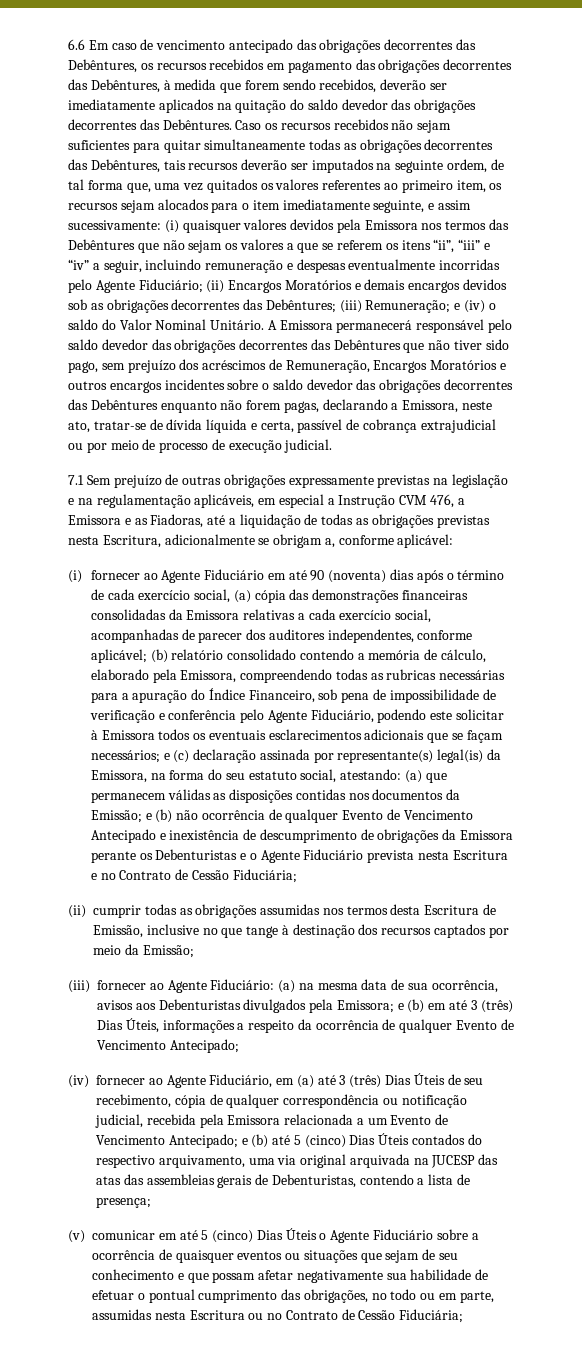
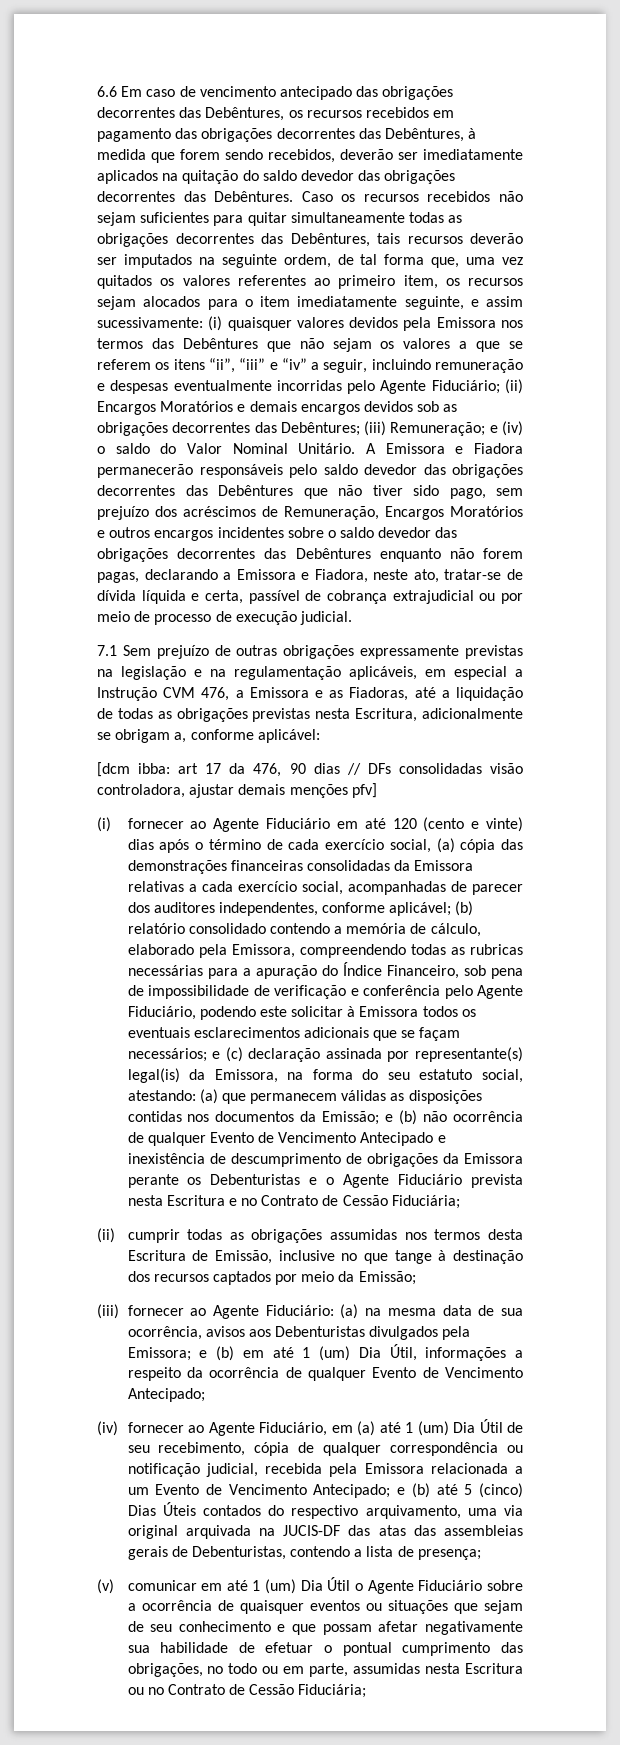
- A Emissora permanecerá responsável pelo saldo devedor das obrigações decorrentes das Debêntures que não tiver sido pago, sem prejuízo dos acréscimos de Remuneração, Encargos Moratórios e outros encargos incidentes sobre o saldo devedor das obrigações decorrentes das Debêntures enquanto não forem pagas, declarando a Emissora, neste ato, tratar-se de dívida líquida e certa, passível de cobrança extrajudicial ou por meio de processo de execução judicial.
+ A Emissora e Fiadora permanecerão responsáveis pelo saldo devedor das obrigações decorrentes das Debêntures que não tiver sido pago, sem prejuízo dos acréscimos de Remuneração, Encargos Moratórios e outros encargos incidentes sobre o saldo devedor das obrigações decorrentes das Debêntures enquanto não forem pagas, declarando a Emissora e Fiadora, neste ato, tratar-se de dívida líquida e certa, passível de cobrança extrajudicial ou por meio de processo de execução judicial.
+ [dcm ibba: art 17 da 476, 90 dias // DFs consolidadas visão controladora, ajustar demais menções pfv]
- (i) fornecer ao Agente Fiduciário em até 90 (noventa) dias após o término de cada exercício social, (a) cópia das demonstrações financeiras consolidadas da Emissora relativas a cada exercício social, acompanhadas de parecer dos auditores independentes, conforme aplicável;
+ (i) fornecer ao Agente Fiduciário em até 120 (cento e vinte) dias após o término de cada exercício social, (a) cópia das demonstrações financeiras consolidadas da Emissora relativas a cada exercício social, acompanhadas de parecer dos auditores independentes, conforme aplicável;
- (iii) fornecer ao Agente Fiduciário: (a) na mesma data de sua ocorrência, avisos aos Debenturistas divulgados pela Emissora; e (b) em até 3 (três) Dias Úteis, informações a respeito da ocorrência de qualquer Evento de Vencimento Antecipado;
+ (iii) fornecer ao Agente Fiduciário: (a) na mesma data de sua ocorrência, avisos aos Debenturistas divulgados pela Emissora; e (b) em até 1 (um) Dia Útil, informações a respeito da ocorrência de qualquer Evento de Vencimento Antecipado;
- (iv) fornecer ao Agente Fiduciário, em (a) até 3 (três) Dias Úteis de seu recebimento, cópia de qualquer correspondência ou notificação judicial, recebida pela Emissora relacionada a um Evento de Vencimento Antecipado; e (b) até 5 (cinco) Dias Úteis contados do respectivo arquivamento, uma via original arquivada na JUCESP das atas das assembleias gerais de Debenturistas, contendo a lista de presença;
+ (iv) fornecer ao Agente Fiduciário, em (a) até 1 (um) Dia Útil de seu recebimento, cópia de qualquer correspondência ou notificação judicial, recebida pela Emissora relacionada a um Evento de Vencimento Antecipado; e (b) até 5 (cinco) Dias Úteis contados do respectivo arquivamento, uma via original arquivada na JUCIS-DF das atas das assembleias gerais de Debenturistas, contendo a lista de presença;
- (v) comunicar em até 5 (cinco) Dias Úteis o Agente Fiduciário sobre a ocorrência de quaisquer eventos ou situações que sejam de seu conhecimento e que possam afetar negativamente sua habilidade de efetuar o pontual cumprimento das obrigações, no todo ou em parte, assumidas nesta Escritura ou no Contrato de Cessão Fiduciária;
+ (v) comunicar em até 1 (um) Dia Útil o Agente Fiduciário sobre a ocorrência de quaisquer eventos ou situações que sejam de seu conhecimento e que possam afetar negativamente sua habilidade de efetuar o pontual cumprimento das obrigações, no todo ou em parte, assumidas nesta Escritura ou no Contrato de Cessão Fiduciária;

